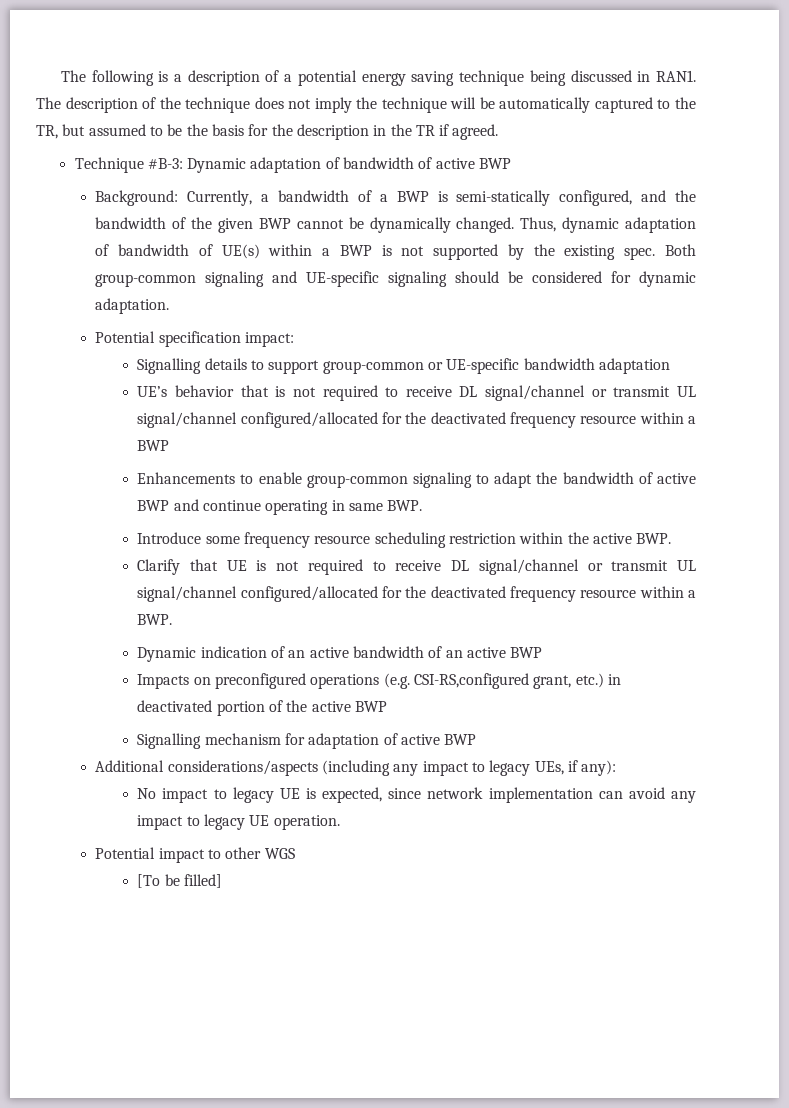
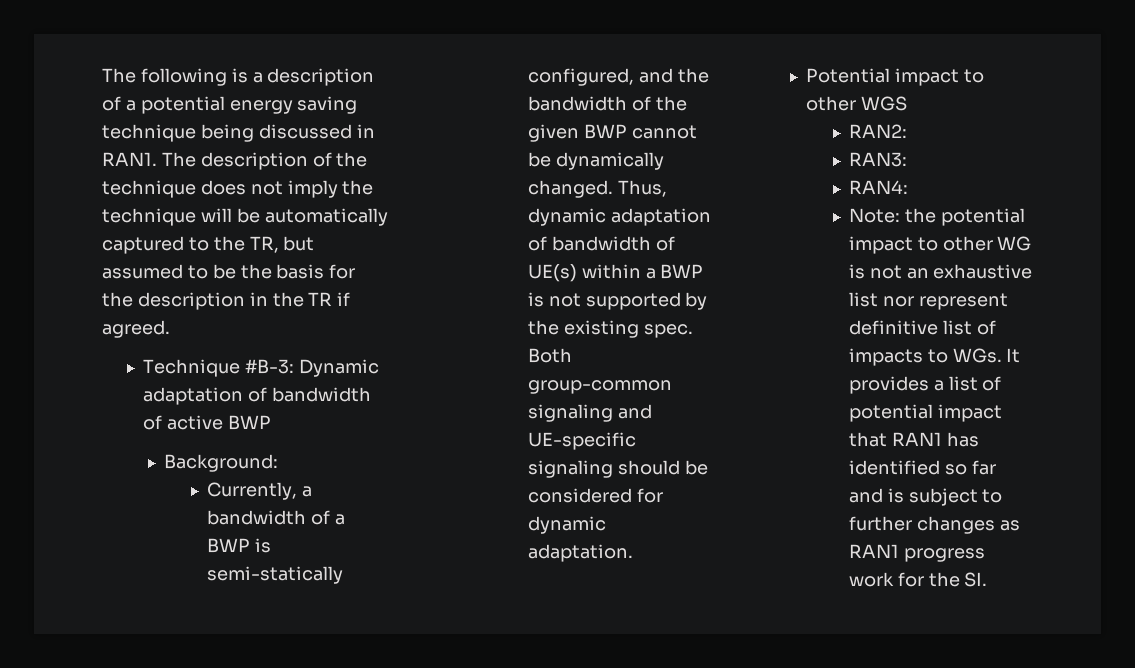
- Background: Currently, a bandwidth of a BWP is semi-statically configured, and the bandwidth of the given BWP cannot be dynamically changed.
+ Background:
+ Currently, a bandwidth of a BWP is semi-statically configured, and the bandwidth of the given BWP cannot be dynamically changed.
- Potential specification impact:
- Signalling details to support group-common or UE-specific bandwidth adaptation
- UE’s behavior that is not required to receive DL signal/channel or transmit UL signal/channel configured/allocated for the deactivated frequency resource within a BWP
- Enhancements to enable group-common signaling to adapt the bandwidth of active BWP and continue operating in same BWP.
- Introduce some frequency resource scheduling restriction within the active BWP.
- Clarify that UE is not required to receive DL signal/channel or transmit UL signal/channel configured/allocated for the deactivated frequency resource within a BWP.
- Dynamic indication of an active bandwidth of an active BWP
- Impacts on preconfigured operations (e.g. CSI-RS,configured grant, etc.) in deactivated portion of the active BWP
- Signalling mechanism for adaptation of active BWP
- Additional considerations/aspects (including any impact to legacy UEs, if any):
- No impact to legacy UE is expected, since network implementation can avoid any impact to legacy UE operation.
- [To be filled]
+ RAN2:
+ RAN3:
+ RAN4:
+ Note: the potential impact to other WG is not an exhaustive list nor represent definitive list of impacts to WGs. It provides a list of potential impact that RAN1 has identified so far and is subject to further changes as RAN1 progress work for the SI.

